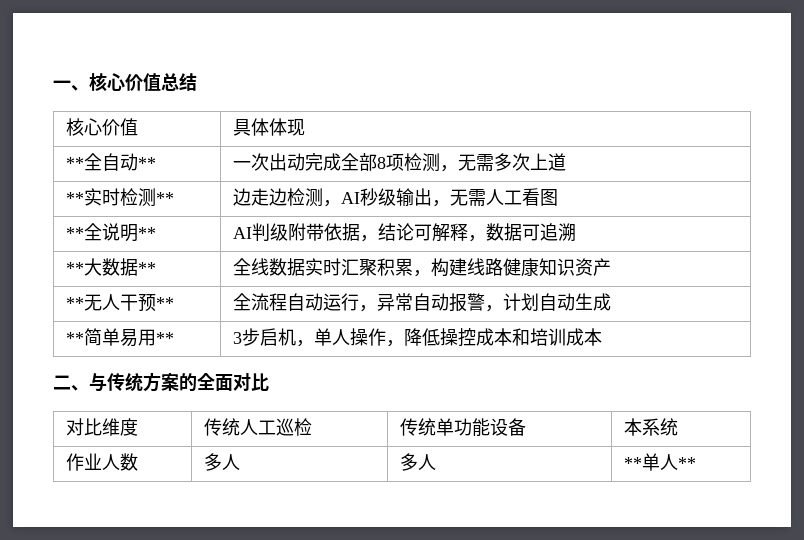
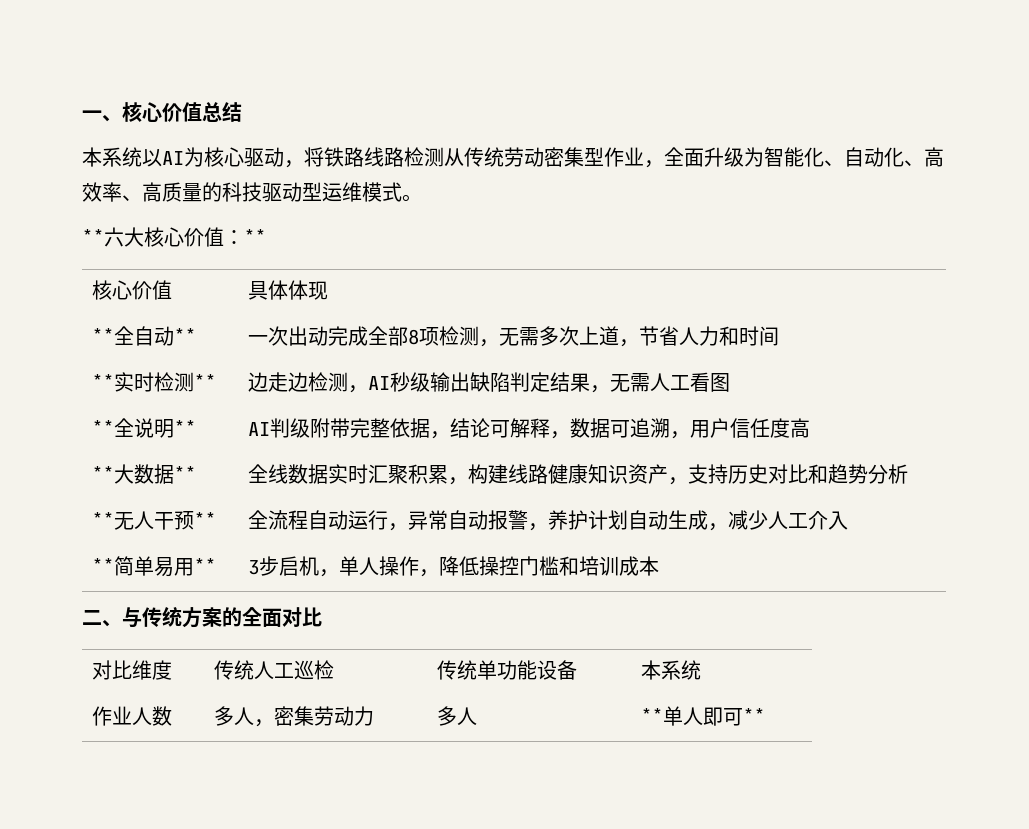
+ 本系统以AI为核心驱动，将铁路线路检测从传统劳动密集型作业，全面升级为智能化、自动化、高效率、高质量的科技驱动型运维模式。
+ **六大核心价值：**
- **全自动** | 一次出动完成全部8项检测，无需多次上道
+ **全自动** | 一次出动完成全部8项检测，无需多次上道，节省人力和时间
- **实时检测** | 边走边检测，AI秒级输出，无需人工看图
+ **实时检测** | 边走边检测，AI秒级输出缺陷判定结果，无需人工看图
- **全说明** | AI判级附带依据，结论可解释，数据可追溯
+ **全说明** | AI判级附带完整依据，结论可解释，数据可追溯，用户信任度高
- **大数据** | 全线数据实时汇聚积累，构建线路健康知识资产
+ **大数据** | 全线数据实时汇聚积累，构建线路健康知识资产，支持历史对比和趋势分析
- **无人干预** | 全流程自动运行，异常自动报警，计划自动生成
+ **无人干预** | 全流程自动运行，异常自动报警，养护计划自动生成，减少人工介入
- **简单易用** | 3步启机，单人操作，降低操控成本和培训成本
+ **简单易用** | 3步启机，单人操作，降低操控门槛和培训成本
- 作业人数 | 多人 | 多人 | **单人**
+ 作业人数 | 多人，密集劳动力 | 多人 | **单人即可**

